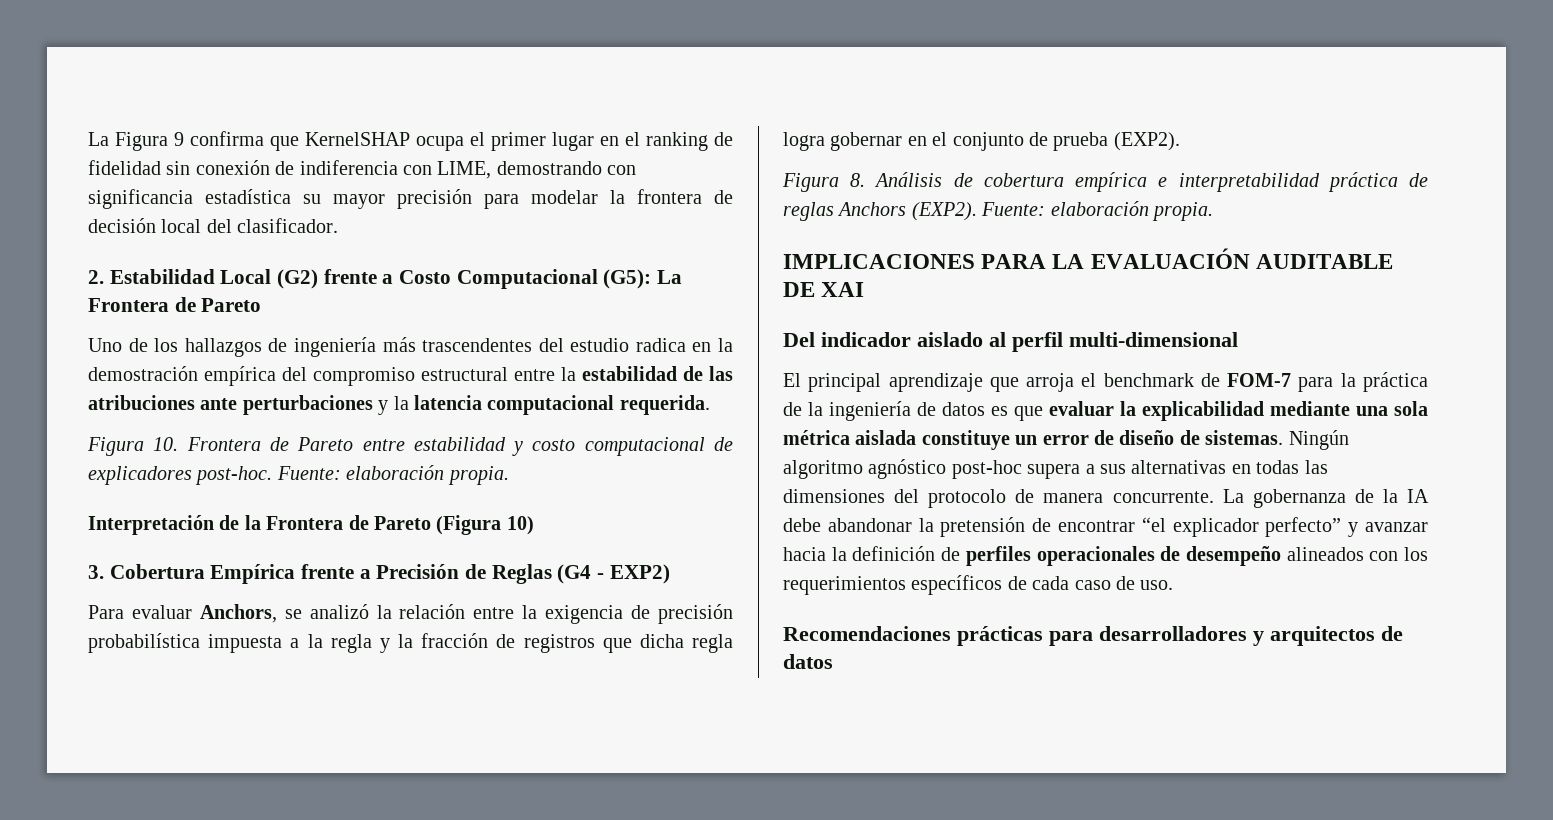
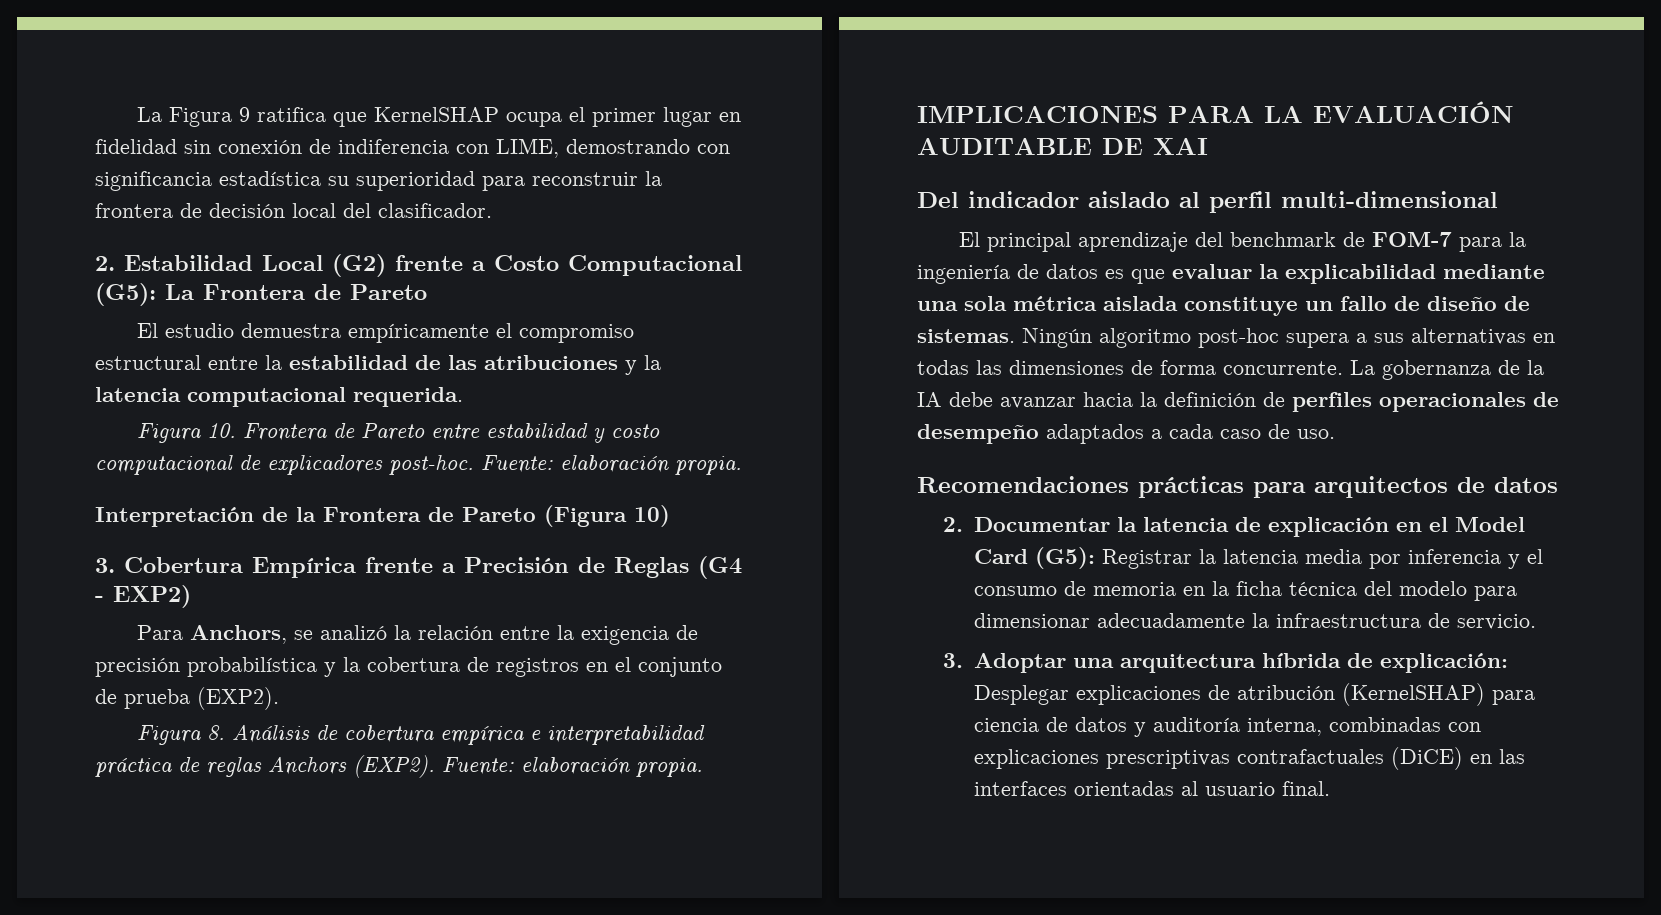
- La Figura 9 confirma que KernelSHAP ocupa el primer lugar en el ranking de fidelidad sin conexión de indiferencia con LIME, demostrando con significancia estadística su mayor precisión para modelar la frontera de decisión local del clasificador.
+ La Figura 9 ratifica que KernelSHAP ocupa el primer lugar en fidelidad sin conexión de indiferencia con LIME, demostrando con significancia estadística su superioridad para reconstruir la frontera de decisión local del clasificador.
- Uno de los hallazgos de ingeniería más trascendentes del estudio radica en la demostración empírica del compromiso estructural entre la estabilidad de las atribuciones ante perturbaciones y la latencia computacional requerida.
+ El estudio demuestra empíricamente el compromiso estructural entre la estabilidad de las atribuciones y la latencia computacional requerida.
- Para evaluar Anchors, se analizó la relación entre la exigencia de precisión probabilística impuesta a la regla y la fracción de registros que dicha regla logra gobernar en el conjunto de prueba (EXP2).
+ Para Anchors, se analizó la relación entre la exigencia de precisión probabilística y la cobertura de registros en el conjunto de prueba (EXP2).
- El principal aprendizaje que arroja el benchmark de FOM-7 para la práctica de la ingeniería de datos es que evaluar la explicabilidad mediante una sola métrica aislada constituye un error de diseño de sistemas.
+ El principal aprendizaje del benchmark de FOM-7 para la ingeniería de datos es que evaluar la explicabilidad mediante una sola métrica aislada constituye un fallo de diseño de sistemas.
- Ningún algoritmo agnóstico post-hoc supera a sus alternativas en todas las dimensiones del protocolo de manera concurrente.
+ Ningún algoritmo post-hoc supera a sus alternativas en todas las dimensiones de forma concurrente.
- La gobernanza de la IA debe abandonar la pretensión de encontrar “el explicador perfecto” y avanzar hacia la definición de perfiles operacionales de desempeño alineados con los requerimientos específicos de cada caso de uso.
+ La gobernanza de la IA debe avanzar hacia la definición de perfiles operacionales de desempeño adaptados a cada caso de uso.
- Recomendaciones prácticas para desarrolladores y arquitectos de datos
+ Recomendaciones prácticas para arquitectos de datos
+ 2. Documentar la latencia de explicación en el Model Card (G5): Registrar la latencia media por inferencia y el consumo de memoria en la ficha técnica del modelo para dimensionar adecuadamente la infraestructura de servicio.
+ 3. Adoptar una arquitectura híbrida de explicación: Desplegar explicaciones de atribución (KernelSHAP) para ciencia de datos y auditoría interna, combinadas con explicaciones prescriptivas contrafactuales (DiCE) en las interfaces orientadas al usuario final.

